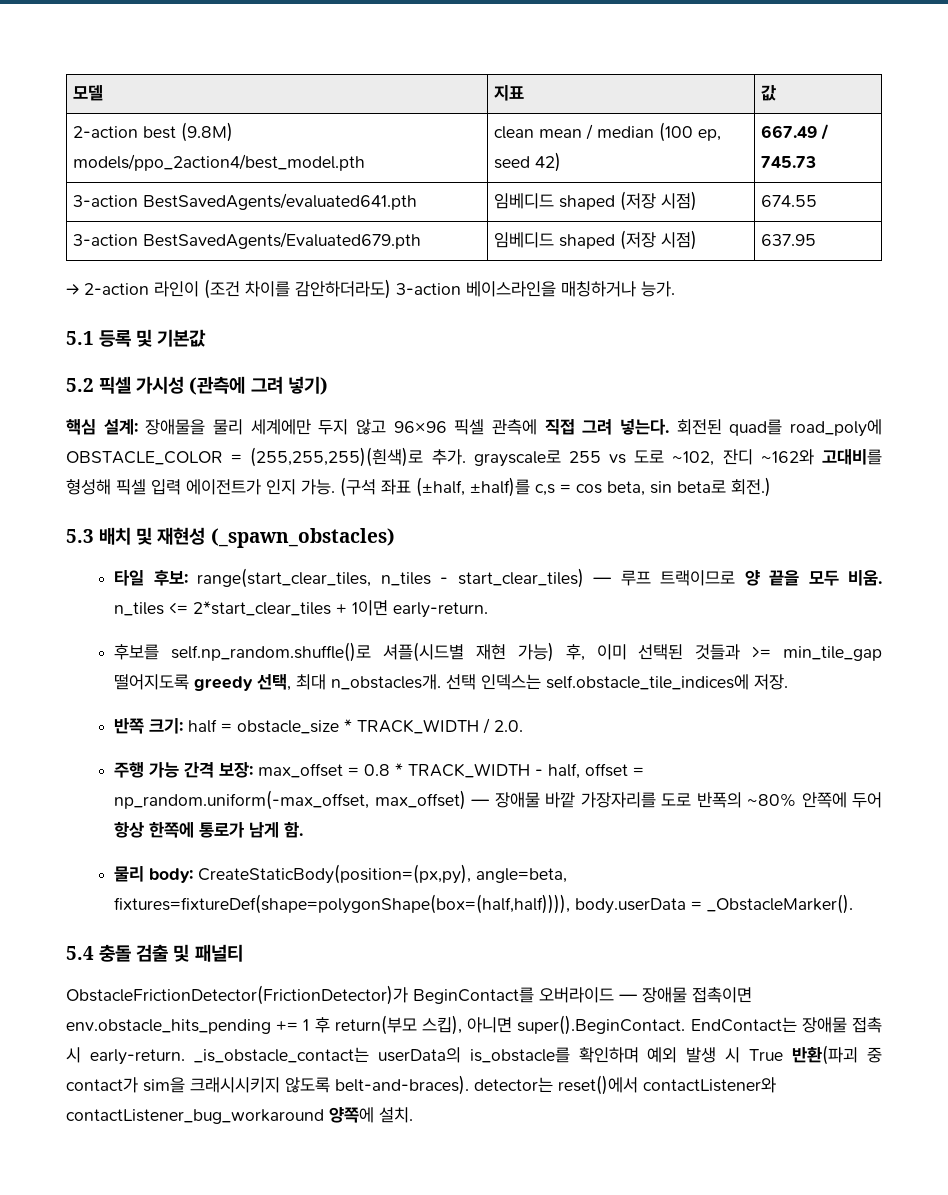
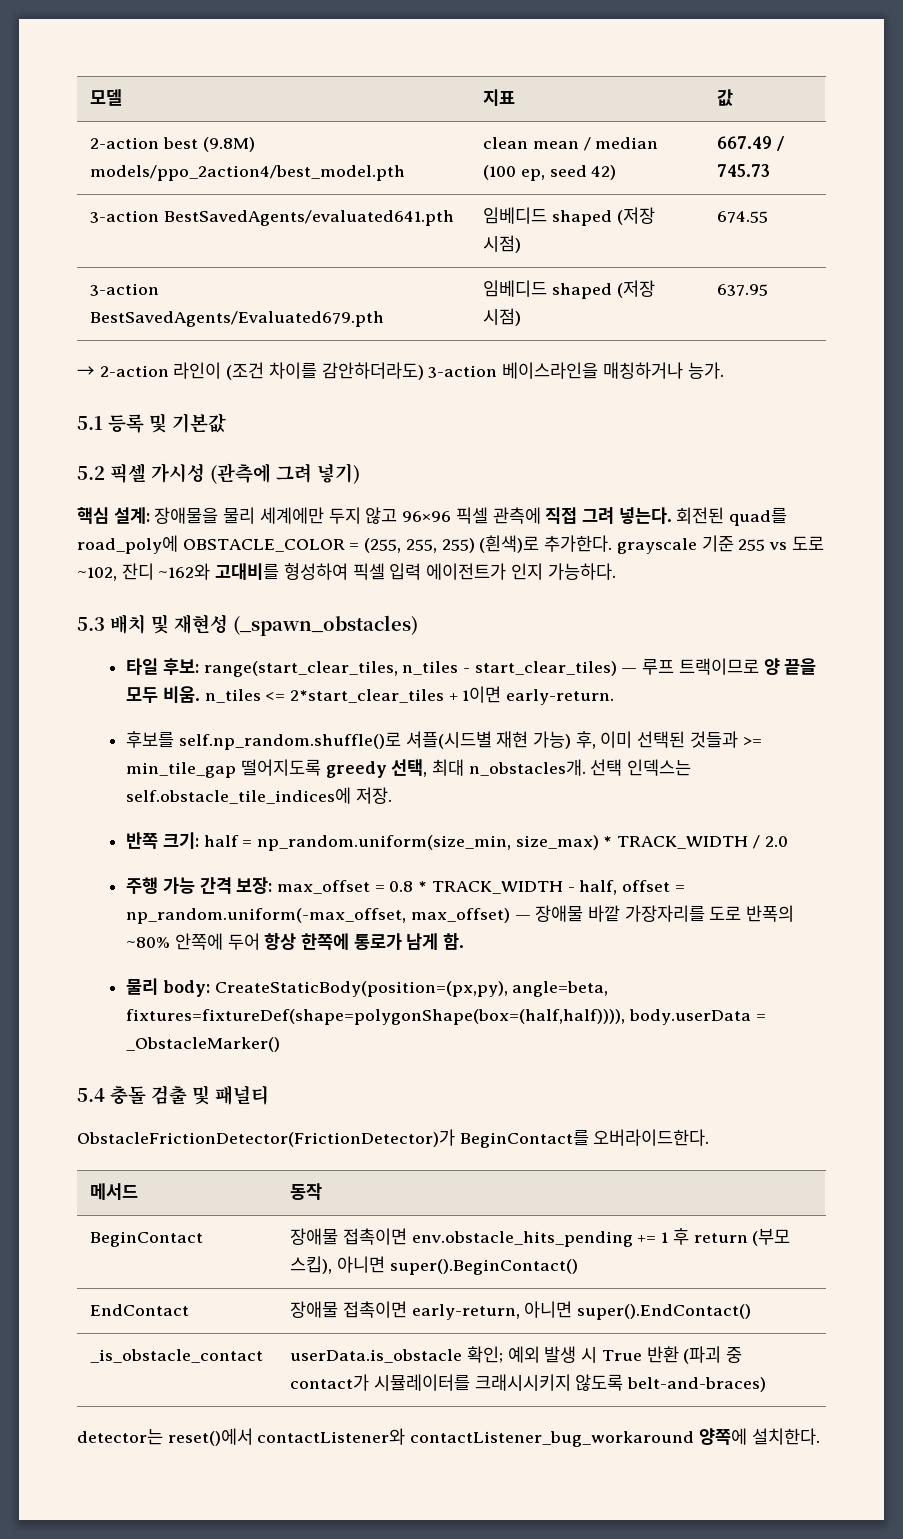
- 회전된 quad를 road_poly에 OBSTACLE_COLOR = (255,255,255)(흰색)로 추가. grayscale로 255 vs 도로 ~102, 잔디 ~162와 고대비를 형성해 픽셀 입력 에이전트가 인지 가능. (구석 좌표 (±half, ±half)를 c,s = cos beta, sin beta로 회전.)
+ 회전된 quad를 road_poly에 OBSTACLE_COLOR = (255, 255, 255) (흰색)로 추가한다. grayscale 기준 255 vs 도로 ~102, 잔디 ~162와 고대비를 형성하여 픽셀 입력 에이전트가 인지 가능하다.
- 반쪽 크기: half = obstacle_size * TRACK_WIDTH / 2.0.
+ 반쪽 크기: half = np_random.uniform(size_min, size_max) * TRACK_WIDTH / 2.0
- 물리 body: CreateStaticBody(position=(px,py), angle=beta, fixtures=fixtureDef(shape=polygonShape(box=(half,half)))), body.userData = _ObstacleMarker().
+ 물리 body: CreateStaticBody(position=(px,py), angle=beta, fixtures=fixtureDef(shape=polygonShape(box=(half,half)))), body.userData = _ObstacleMarker()
- ObstacleFrictionDetector(FrictionDetector)가 BeginContact를 오버라이드 — 장애물 접촉이면 env.obstacle_hits_pending += 1 후 return(부모 스킵), 아니면 super().BeginContact. EndContact는 장애물 접촉 시 early-return. _is_obstacle_contact는 userData의 is_obstacle를 확인하며 예외 발생 시 True 반환(파괴 중 contact가 sim을 크래시시키지 않도록 belt-and-braces). detector는 reset()에서 contactListener와 contactListener_bug_workaround 양쪽에 설치.
+ ObstacleFrictionDetector(FrictionDetector)가 BeginContact를 오버라이드한다.
+ 메서드 | 동작
+ BeginContact | 장애물 접촉이면 env.obstacle_hits_pending += 1 후 return (부모 스킵), 아니면 super().BeginContact()
+ EndContact | 장애물 접촉이면 early-return, 아니면 super().EndContact()
+ _is_obstacle_contact | userData.is_obstacle 확인; 예외 발생 시 True 반환 (파괴 중 contact가 시뮬레이터를 크래시시키지 않도록 belt-and-braces)
+ detector는 reset()에서 contactListener와 contactListener_bug_workaround 양쪽에 설치한다.

